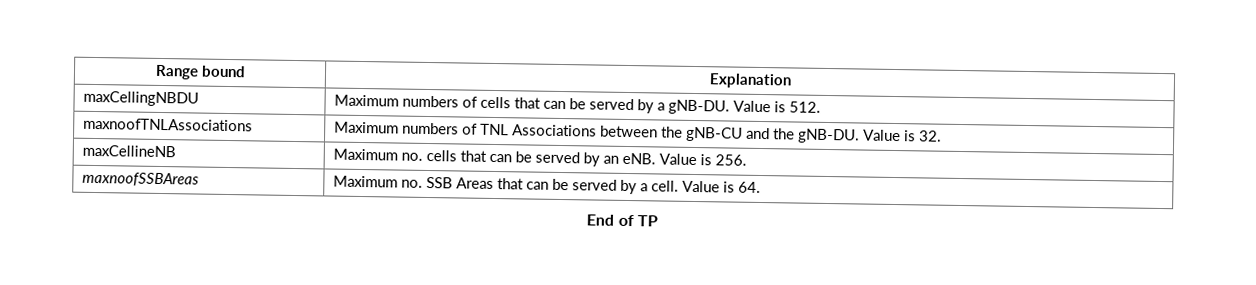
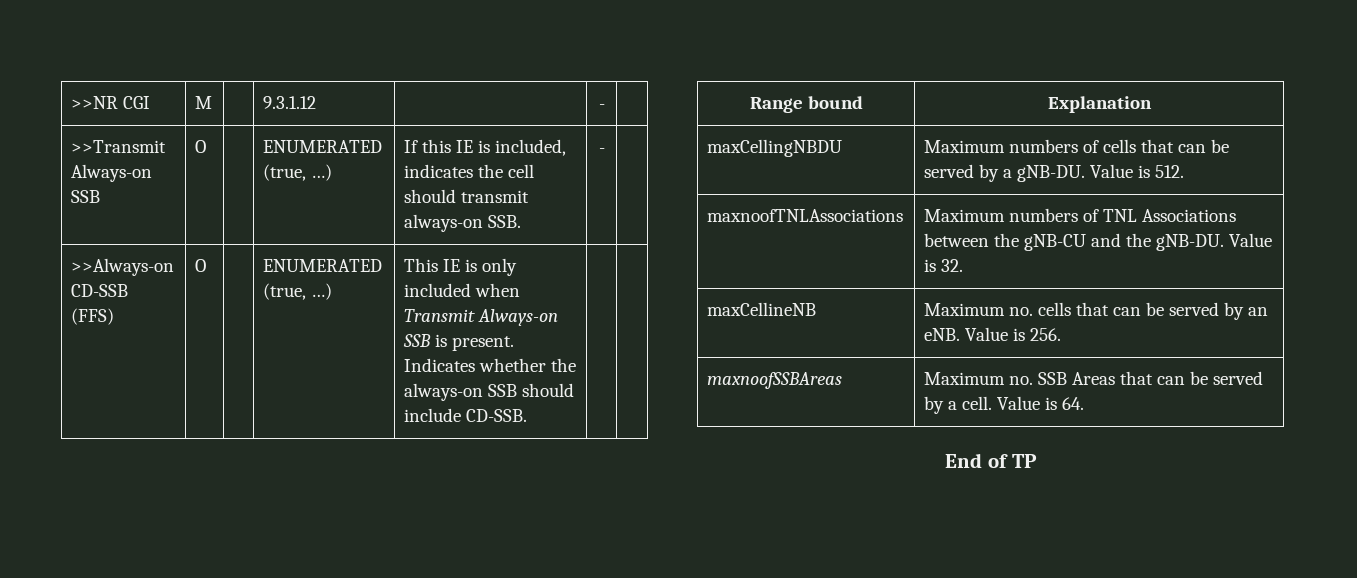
+ >>NR CGI | M | | 9.3.1.12 | | - |
+ >>Transmit Always-on SSB | O | | ENUMERATED (true, …) | If this IE is included, indicates the cell should transmit always-on SSB. | - |
+ >>Always-on CD-SSB (FFS) | O | | ENUMERATED (true, …) | This IE is only included when Transmit Always-on SSB is present. Indicates whether the always-on SSB should include CD-SSB. | |

